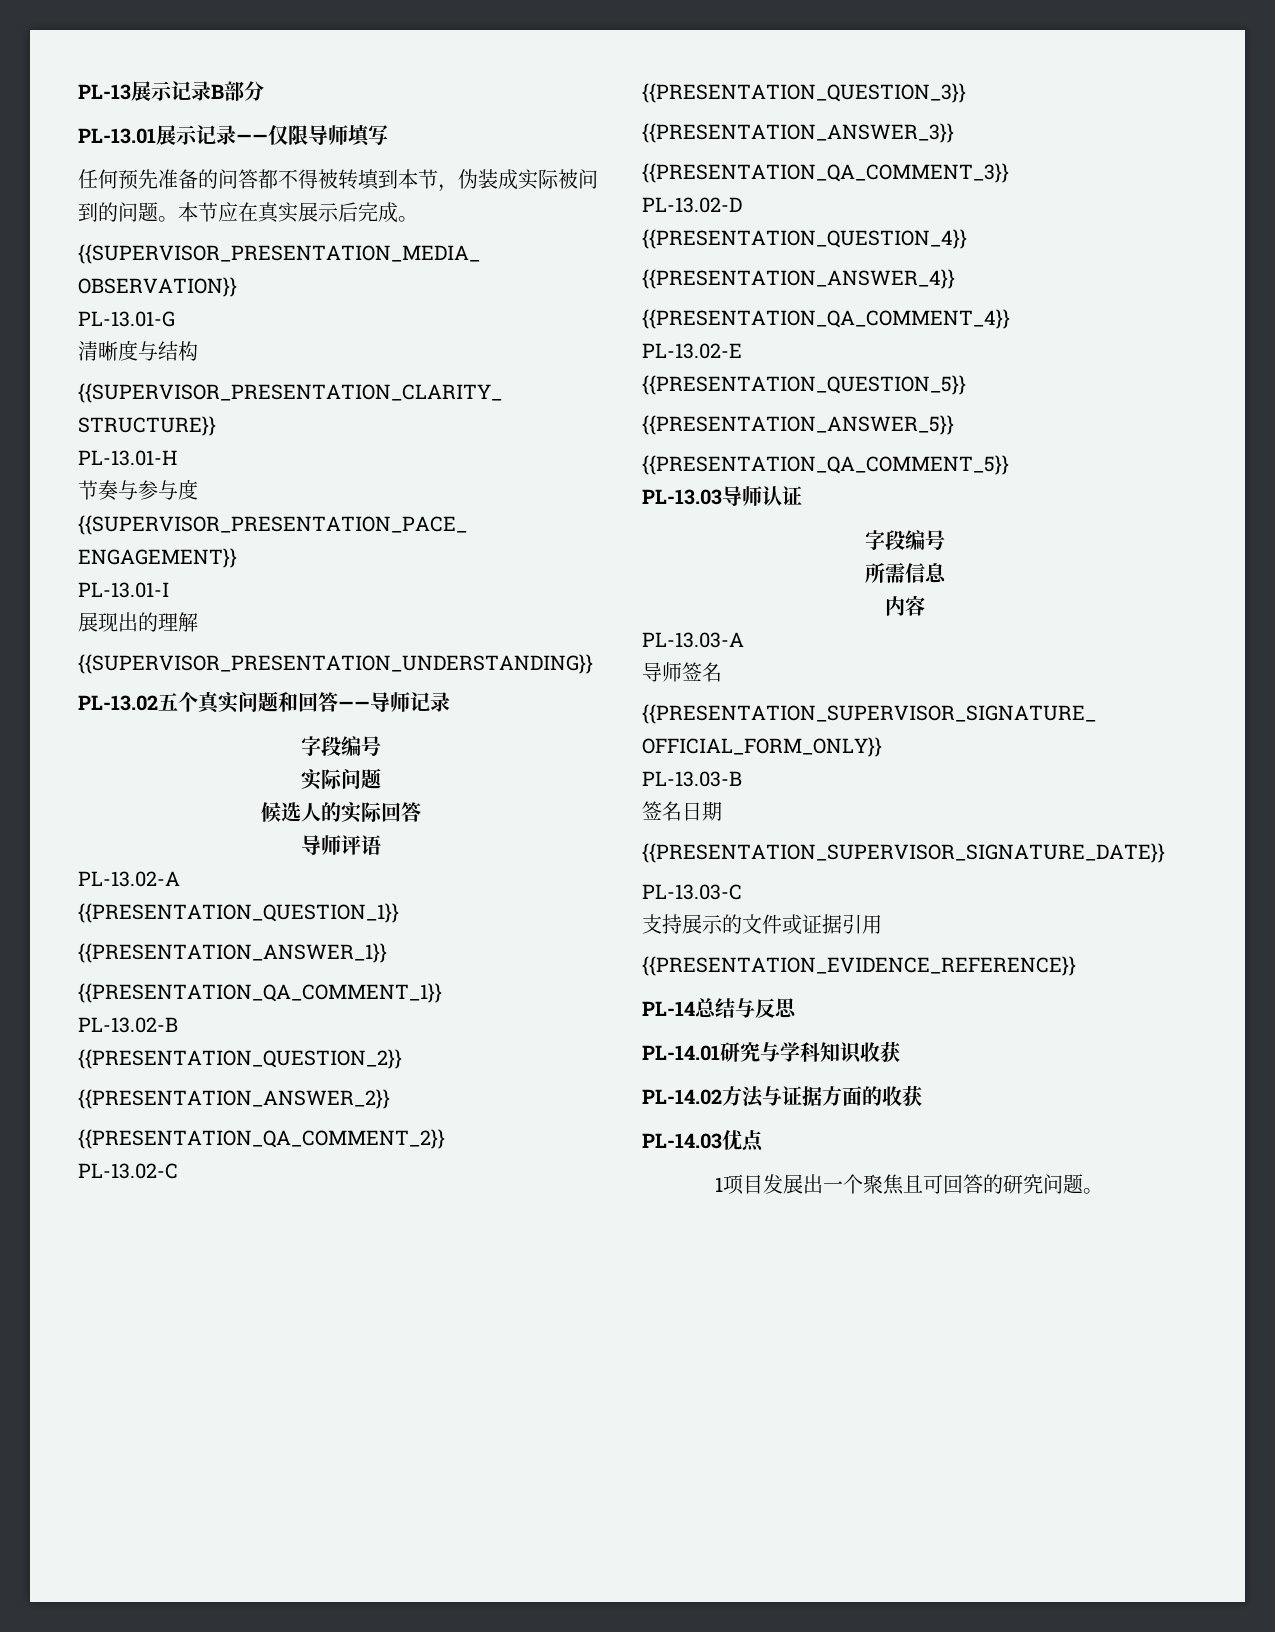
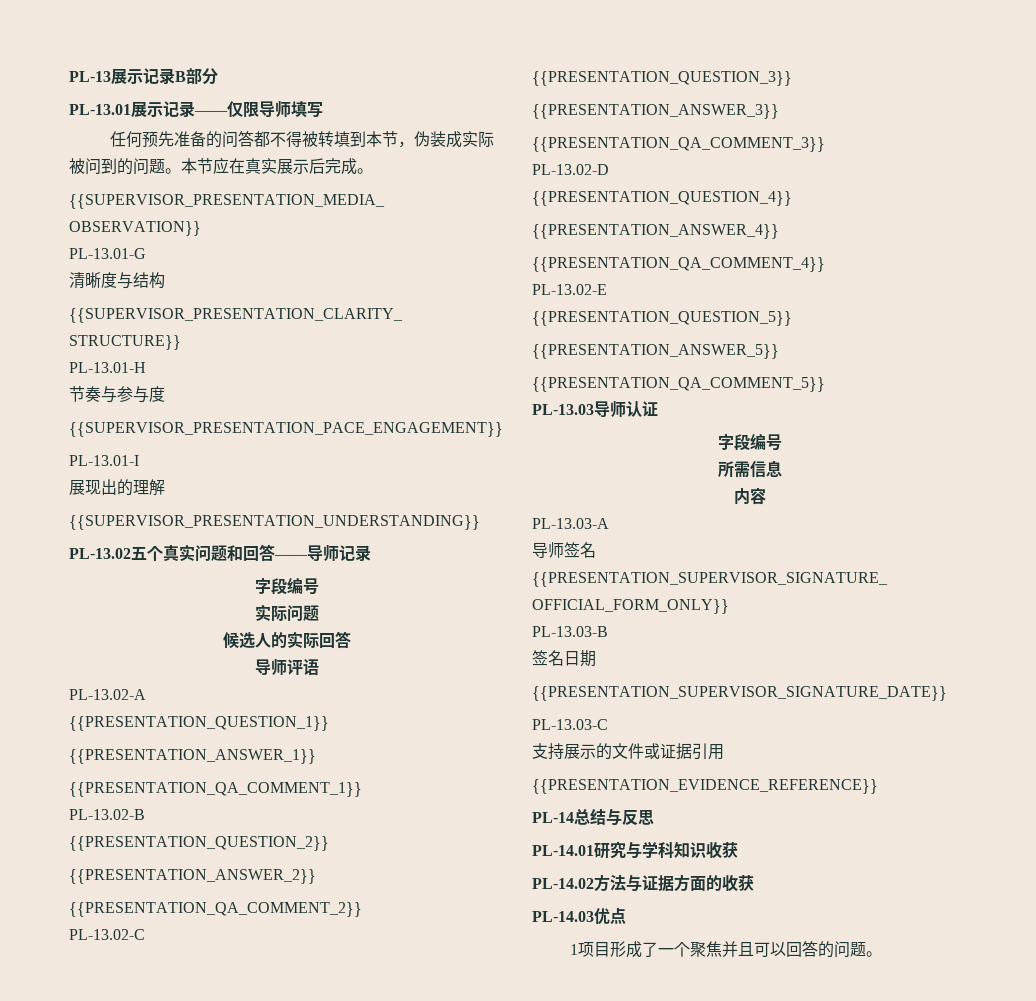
- 1项目发展出一个聚焦且可回答的研究问题。
+ 1项目形成了一个聚焦并且可以回答的问题。

